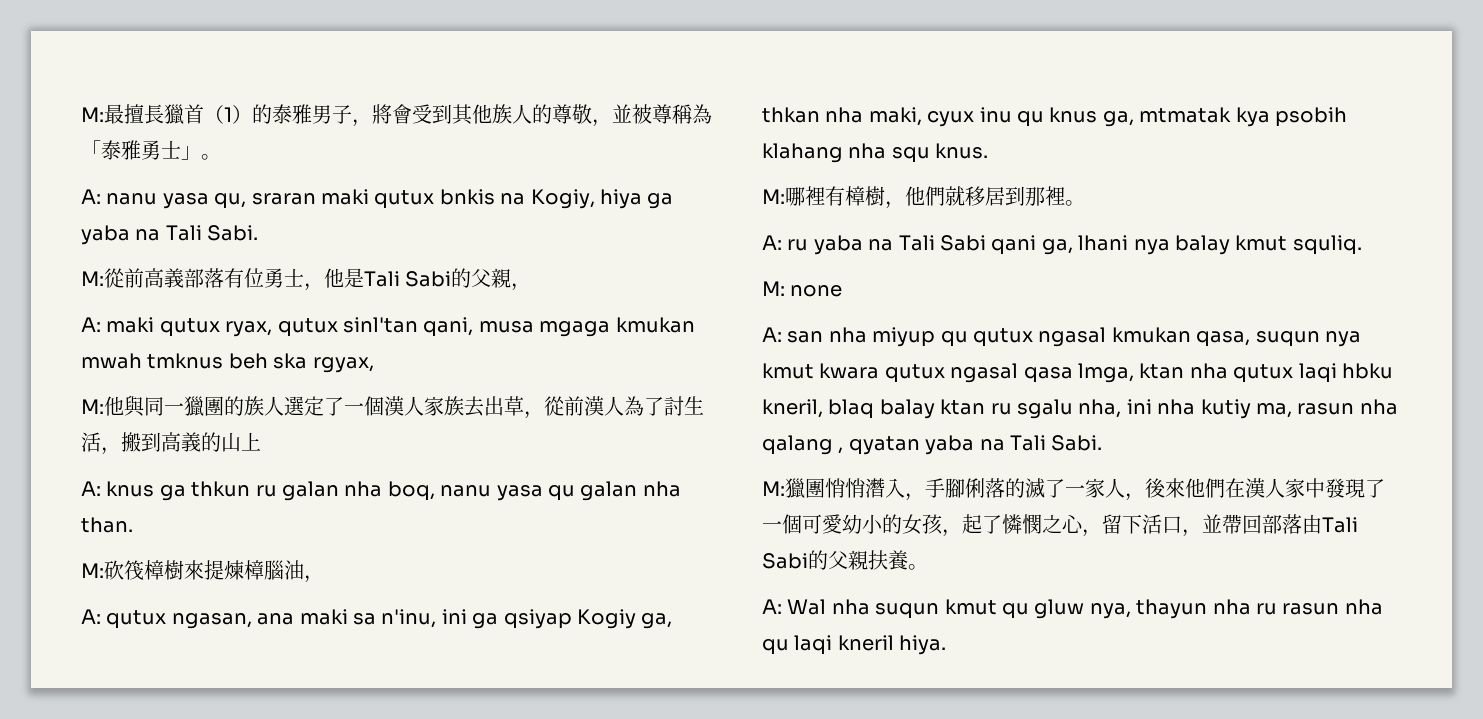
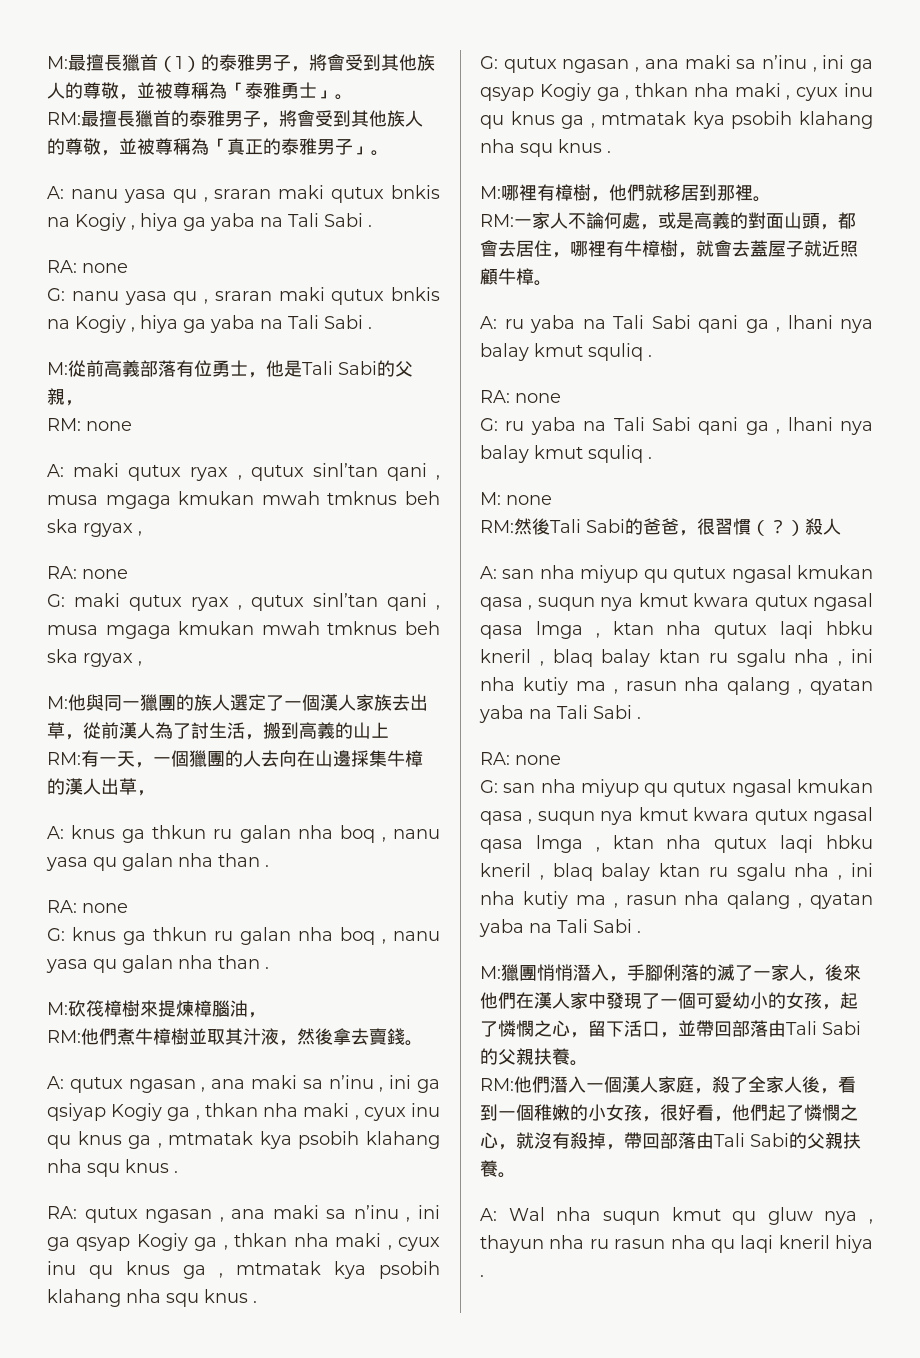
+ RM:最擅長獵首的泰雅男子，將會受到其他族人的尊敬，並被尊稱為「真正的泰雅男子」。
- A: nanu yasa qu, sraran maki qutux bnkis na Kogiy, hiya ga yaba na Tali Sabi.
+ A: nanu yasa qu , sraran maki qutux bnkis na Kogiy , hiya ga yaba na Tali Sabi .
+ RA: none
+ G: nanu yasa qu , sraran maki qutux bnkis na Kogiy , hiya ga yaba na Tali Sabi .
+ RM: none
- A: maki qutux ryax, qutux sinl'tan qani, musa mgaga kmukan mwah tmknus beh ska rgyax,
+ A: maki qutux ryax , qutux sinl’tan qani , musa mgaga kmukan mwah tmknus beh ska rgyax ,
+ RA: none
+ G: maki qutux ryax , qutux sinl’tan qani , musa mgaga kmukan mwah tmknus beh ska rgyax ,
+ RM:有一天，一個獵團的人去向在山邊採集牛樟的漢人出草，
- A: knus ga thkun ru galan nha boq, nanu yasa qu galan nha than.
+ A: knus ga thkun ru galan nha boq , nanu yasa qu galan nha than .
+ RA: none
+ G: knus ga thkun ru galan nha boq , nanu yasa qu galan nha than .
+ RM:他們煮牛樟樹並取其汁液，然後拿去賣錢。
- A: qutux ngasan, ana maki sa n'inu, ini ga qsiyap Kogiy ga, thkan nha maki, cyux inu qu knus ga, mtmatak kya psobih klahang nha squ knus.
+ A: qutux ngasan , ana maki sa n’inu , ini ga qsiyap Kogiy ga , thkan nha maki , cyux inu qu knus ga , mtmatak kya psobih klahang nha squ knus .
+ RA: qutux ngasan , ana maki sa n’inu , ini ga qsyap Kogiy ga , thkan nha maki , cyux inu qu knus ga , mtmatak kya psobih klahang nha squ knus .
+ G: qutux ngasan , ana maki sa n’inu , ini ga qsyap Kogiy ga , thkan nha maki , cyux inu qu knus ga , mtmatak kya psobih klahang nha squ knus .
+ RM:一家人不論何處，或是高義的對面山頭，都會去居住，哪裡有牛樟樹，就會去蓋屋子就近照顧牛樟。
- A: ru yaba na Tali Sabi qani ga, lhani nya balay kmut squliq.
+ A: ru yaba na Tali Sabi qani ga , lhani nya balay kmut squliq .
+ RA: none
+ G: ru yaba na Tali Sabi qani ga , lhani nya balay kmut squliq .
  M: none
+ RM:然後Tali Sabi的爸爸，很習慣（？）殺人
- A: san nha miyup qu qutux ngasal kmukan qasa, suqun nya kmut kwara qutux ngasal qasa lmga, ktan nha qutux laqi hbku kneril, blaq balay ktan ru sgalu nha, ini nha kutiy ma, rasun nha qalang , qyatan yaba na Tali Sabi.
+ A: san nha miyup qu qutux ngasal kmukan qasa , suqun nya kmut kwara qutux ngasal qasa lmga , ktan nha qutux laqi hbku kneril , blaq balay ktan ru sgalu nha , ini nha kutiy ma , rasun nha qalang , qyatan yaba na Tali Sabi .
+ RA: none
+ G: san nha miyup qu qutux ngasal kmukan qasa , suqun nya kmut kwara qutux ngasal qasa lmga , ktan nha qutux laqi hbku kneril , blaq balay ktan ru sgalu nha , ini nha kutiy ma , rasun nha qalang , qyatan yaba na Tali Sabi .
+ RM:他們潛入一個漢人家庭，殺了全家人後，看到一個稚嫩的小女孩，很好看，他們起了憐憫之心，就沒有殺掉，帶回部落由Tali Sabi的父親扶養。
- A: Wal nha suqun kmut qu gluw nya, thayun nha ru rasun nha qu laqi kneril hiya.
+ A: Wal nha suqun kmut qu gluw nya , thayun nha ru rasun nha qu laqi kneril hiya .

